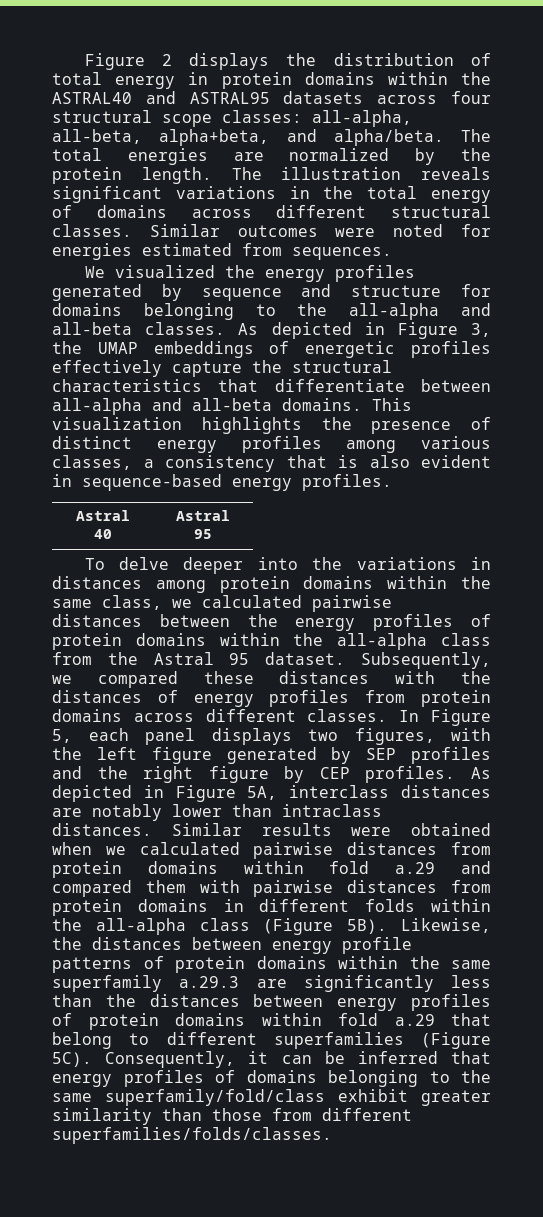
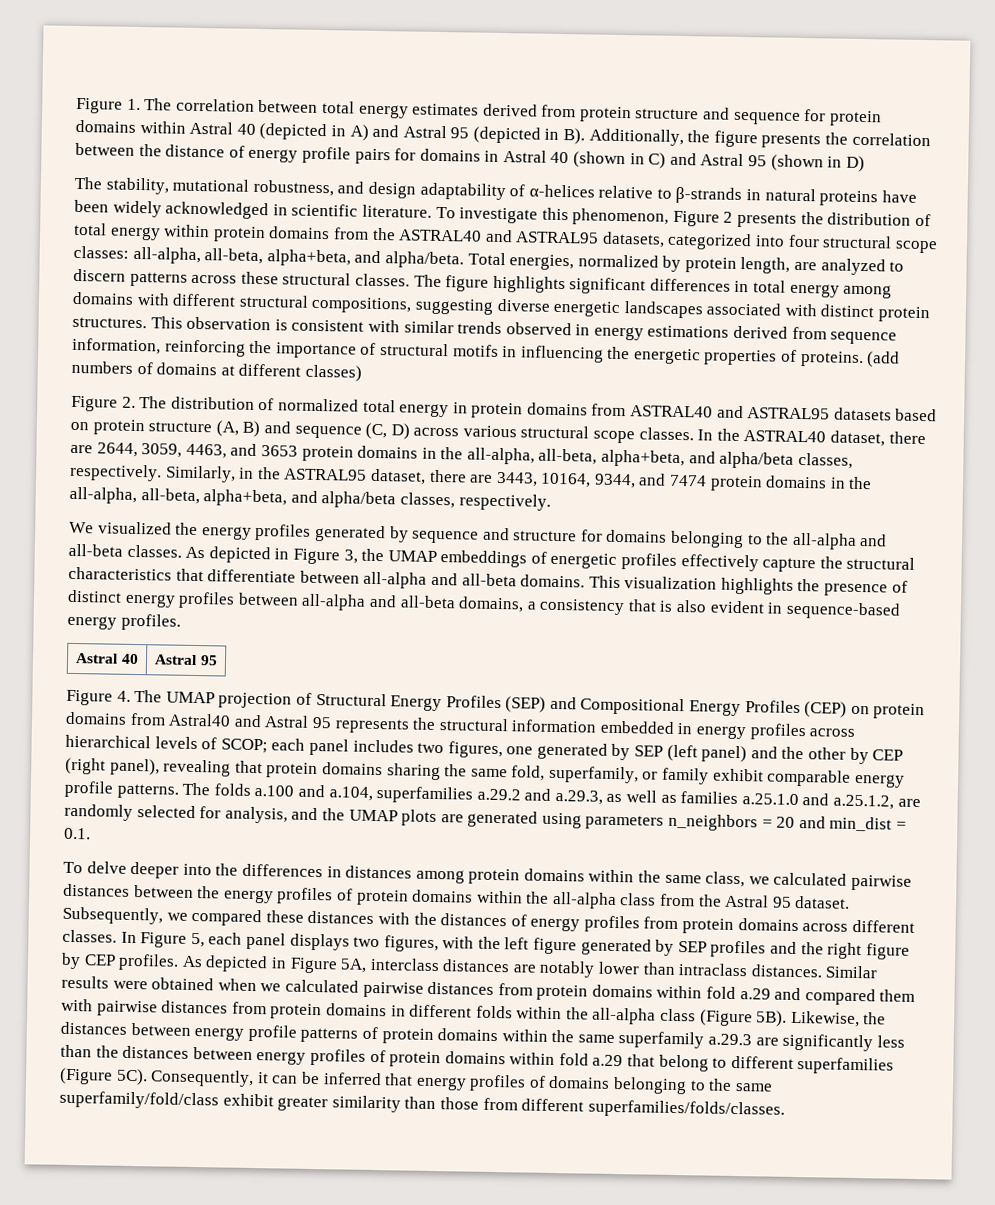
- Figure 2 displays the distribution of total energy in protein domains within the ASTRAL40 and ASTRAL95 datasets across four structural scope classes: all-alpha, all-beta, alpha+beta, and alpha/beta.
+ Figure 1. The correlation between total energy estimates derived from protein structure and sequence for protein domains within Astral 40 (depicted in A) and Astral 95 (depicted in B). Additionally, the figure presents the correlation between the distance of energy profile pairs for domains in Astral 40 (shown in C) and Astral 95 (shown in D)
+ The stability, mutational robustness, and design adaptability of α-helices relative to β-strands in natural proteins have been widely acknowledged in scientific literature. To investigate this phenomenon, Figure 2 presents the distribution of total energy within protein domains from the ASTRAL40 and ASTRAL95 datasets, categorized into four structural scope classes: all-alpha, all-beta, alpha+beta, and alpha/beta.
- The total energies are normalized by the protein length. The illustration reveals significant variations in the total energy of domains across different structural classes. Similar outcomes were noted for energies estimated from sequences.
+ Total energies, normalized by protein length, are analyzed to discern patterns across these structural classes. The figure highlights significant differences in total energy among domains with different structural compositions, suggesting diverse energetic landscapes associated with distinct protein structures. This observation is consistent with similar trends observed in energy estimations derived from sequence information, reinforcing the importance of structural motifs in influencing the energetic properties of proteins. (add numbers of domains at different classes)
+ Figure 2. The distribution of normalized total energy in protein domains from ASTRAL40 and ASTRAL95 datasets based on protein structure (A, B) and sequence (C, D) across various structural scope classes. In the ASTRAL40 dataset, there are 2644, 3059, 4463, and 3653 protein domains in the all-alpha, all-beta, alpha+beta, and alpha/beta classes, respectively. Similarly, in the ASTRAL95 dataset, there are 3443, 10164, 9344, and 7474 protein domains in the all-alpha, all-beta, alpha+beta, and alpha/beta classes, respectively.
- This visualization highlights the presence of distinct energy profiles among various classes, a consistency that is also evident in sequence-based energy profiles.
+ This visualization highlights the presence of distinct energy profiles between all-alpha and all-beta domains, a consistency that is also evident in sequence-based energy profiles.
+ Figure 4. The UMAP projection of Structural Energy Profiles (SEP) and Compositional Energy Profiles (CEP) on protein domains from Astral40 and Astral 95 represents the structural information embedded in energy profiles across hierarchical levels of SCOP; each panel includes two figures, one generated by SEP (left panel) and the other by CEP (right panel), revealing that protein domains sharing the same fold, superfamily, or family exhibit comparable energy profile patterns. The folds a.100 and a.104, superfamilies a.29.2 and a.29.3, as well as families a.25.1.0 and a.25.1.2, are randomly selected for analysis, and the UMAP plots are generated using parameters n_neighbors = 20 and min_dist = 0.1.
- To delve deeper into the variations in distances among protein domains within the same class, we calculated pairwise distances between the energy profiles of protein domains within the all-alpha class from the Astral 95 dataset.
+ To delve deeper into the differences in distances among protein domains within the same class, we calculated pairwise distances between the energy profiles of protein domains within the all-alpha class from the Astral 95 dataset.

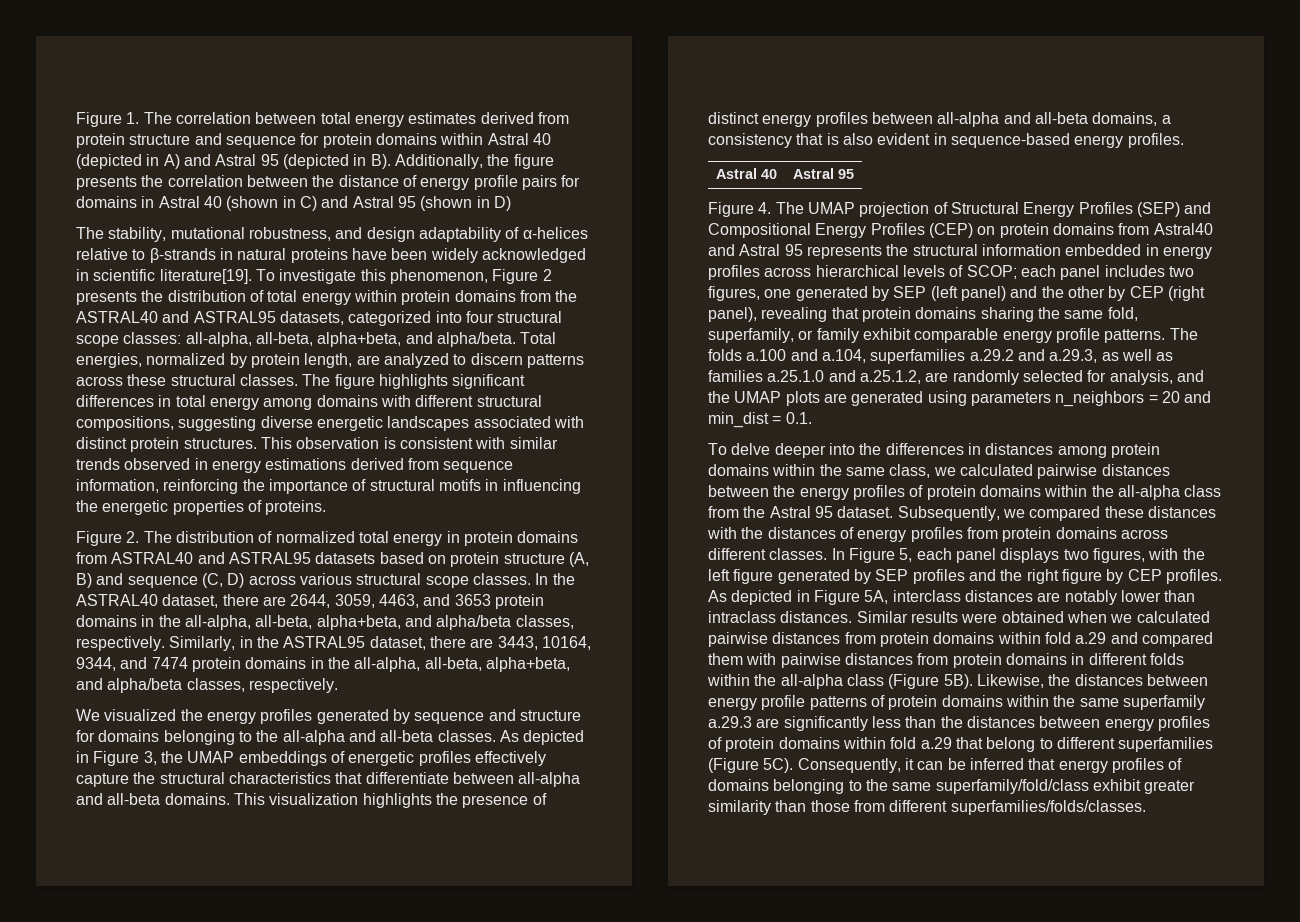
- The stability, mutational robustness, and design adaptability of α-helices relative to β-strands in natural proteins have been widely acknowledged in scientific literature.
+ The stability, mutational robustness, and design adaptability of α-helices relative to β-strands in natural proteins have been widely acknowledged in scientific literature[19].
- (add numbers of domains at different classes)

